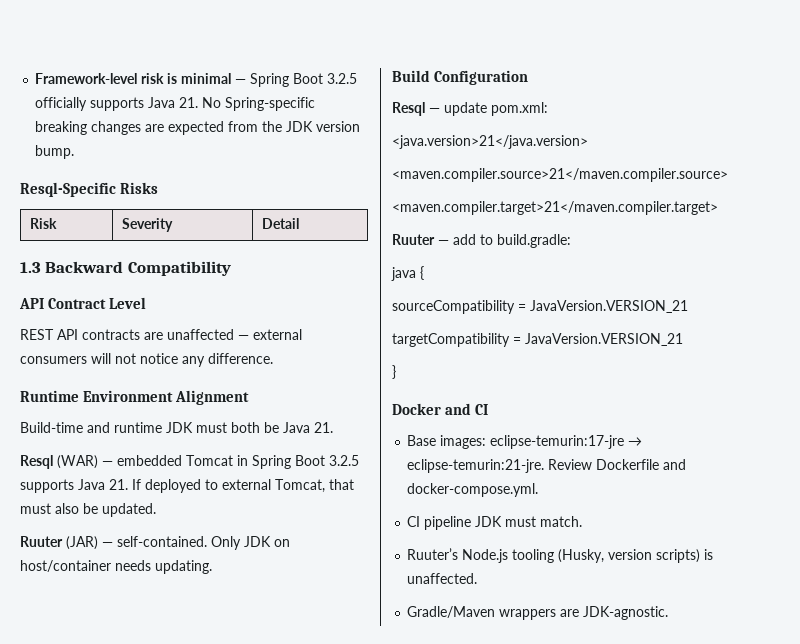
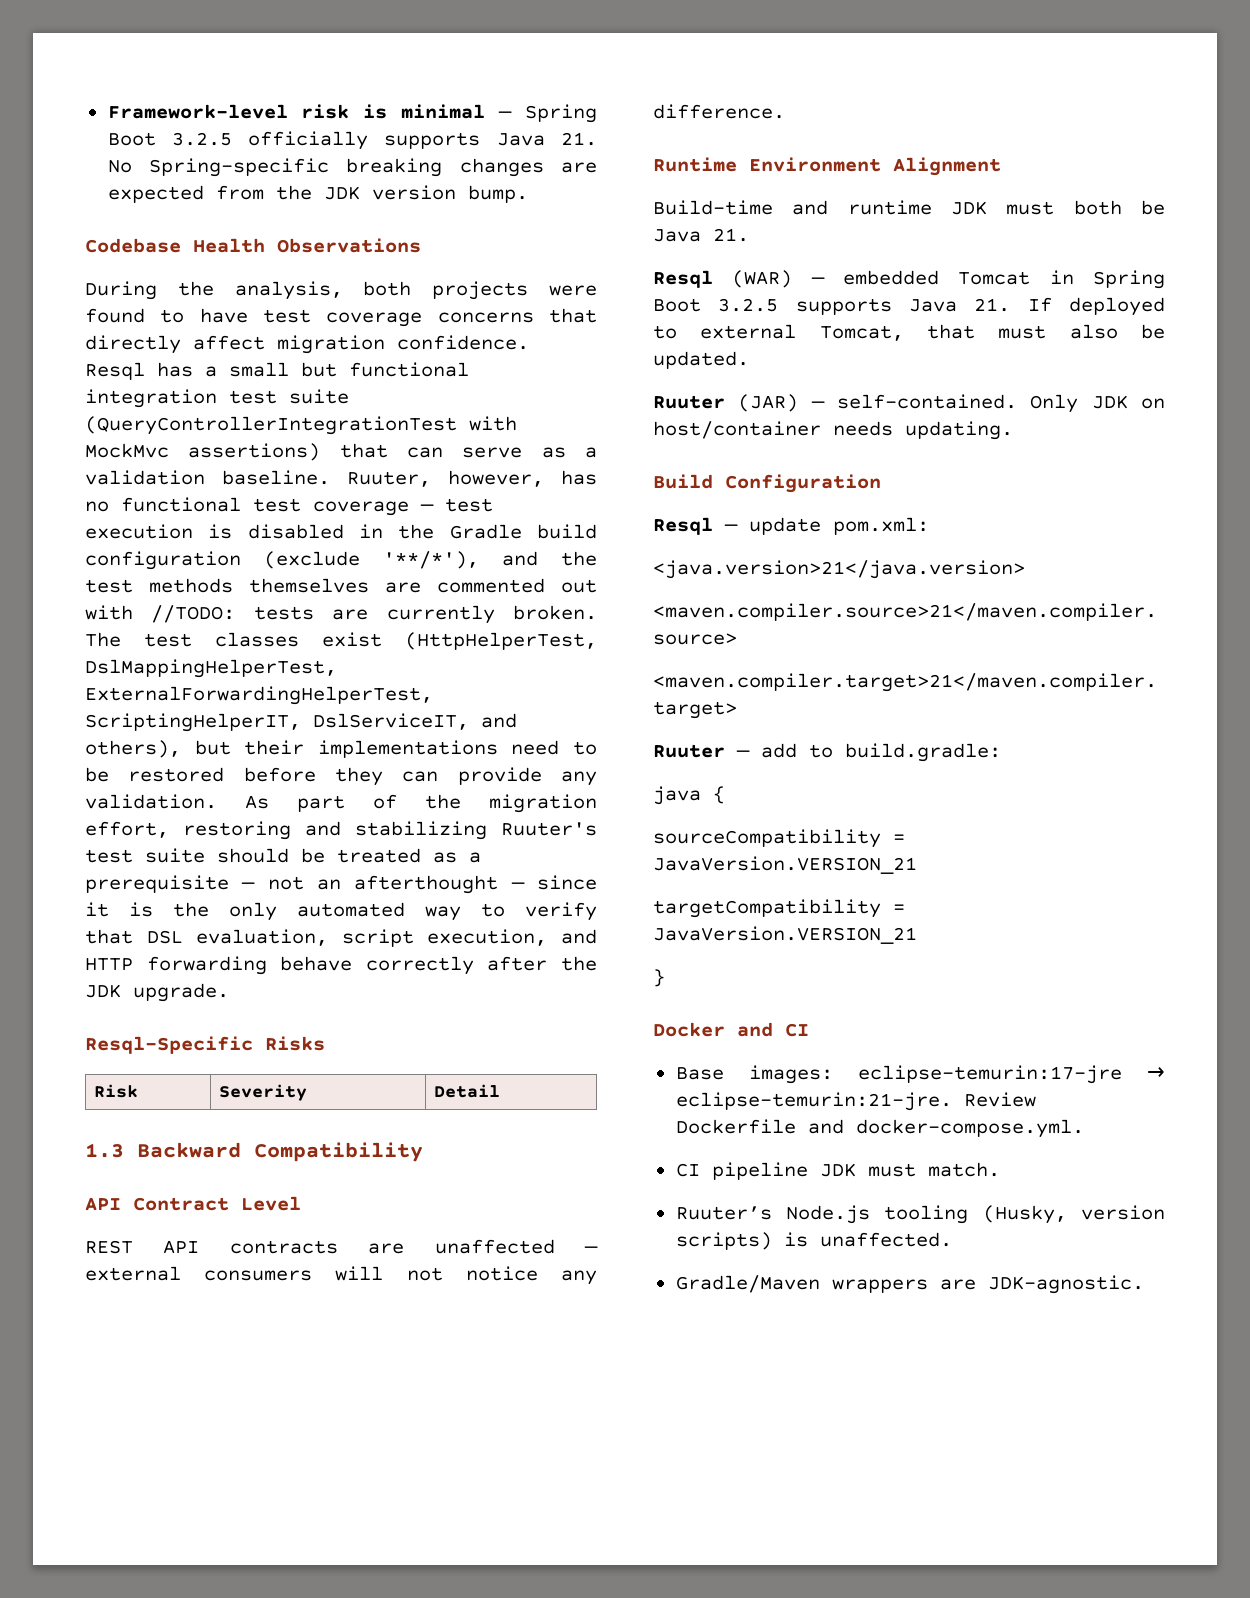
+ Codebase Health Observations
+ During the analysis, both projects were found to have test coverage concerns that directly affect migration confidence. Resql has a small but functional integration test suite (QueryControllerIntegrationTest with MockMvc assertions) that can serve as a validation baseline. Ruuter, however, has no functional test coverage — test execution is disabled in the Gradle build configuration (exclude '**/*'), and the test methods themselves are commented out with //TODO: tests are currently broken. The test classes exist (HttpHelperTest, DslMappingHelperTest, ExternalForwardingHelperTest, ScriptingHelperIT, DslServiceIT, and others), but their implementations need to be restored before they can provide any validation. As part of the migration effort, restoring and stabilizing Ruuter's test suite should be treated as a prerequisite — not an afterthought — since it is the only automated way to verify that DSL evaluation, script execution, and HTTP forwarding behave correctly after the JDK upgrade.

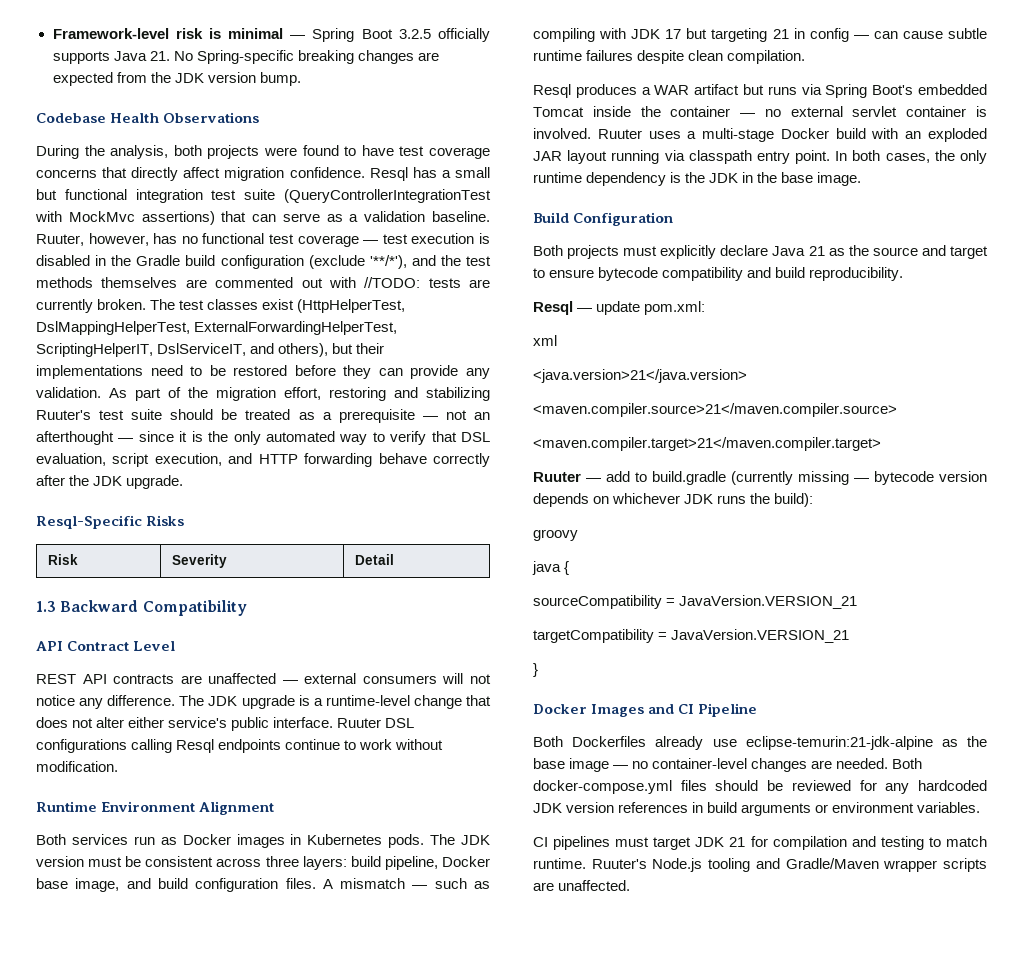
- REST API contracts are unaffected — external consumers will not notice any difference.
+ REST API contracts are unaffected — external consumers will not notice any difference. The JDK upgrade is a runtime-level change that does not alter either service's public interface. Ruuter DSL configurations calling Resql endpoints continue to work without modification.
  Runtime Environment Alignment
- Build-time and runtime JDK must both be Java 21.
- Resql (WAR) — embedded Tomcat in Spring Boot 3.2.5 supports Java 21. If deployed to external Tomcat, that must also be updated.
- Ruuter (JAR) — self-contained. Only JDK on host/container needs updating.
+ Both services run as Docker images in Kubernetes pods. The JDK version must be consistent across three layers: build pipeline, Docker base image, and build configuration files. A mismatch — such as compiling with JDK 17 but targeting 21 in config — can cause subtle runtime failures despite clean compilation.
+ Resql produces a WAR artifact but runs via Spring Boot's embedded Tomcat inside the container — no external servlet container is involved. Ruuter uses a multi-stage Docker build with an exploded JAR layout running via classpath entry point. In both cases, the only runtime dependency is the JDK in the base image.
  Build Configuration
+ Both projects must explicitly declare Java 21 as the source and target to ensure bytecode compatibility and build reproducibility.
+ xml
- Ruuter — add to build.gradle:
+ Ruuter — add to build.gradle (currently missing — bytecode version depends on whichever JDK runs the build):
+ groovy
- Docker and CI
- Base images: eclipse-temurin:17-jre → eclipse-temurin:21-jre. Review Dockerfile and docker-compose.yml.
- CI pipeline JDK must match.
- Ruuter’s Node.js tooling (Husky, version scripts) is unaffected.
- Gradle/Maven wrappers are JDK-agnostic.
+ Docker Images and CI Pipeline
+ Both Dockerfiles already use eclipse-temurin:21-jdk-alpine as the base image — no container-level changes are needed. Both docker-compose.yml files should be reviewed for any hardcoded JDK version references in build arguments or environment variables.
+ CI pipelines must target JDK 21 for compilation and testing to match runtime. Ruuter's Node.js tooling and Gradle/Maven wrapper scripts are unaffected.

